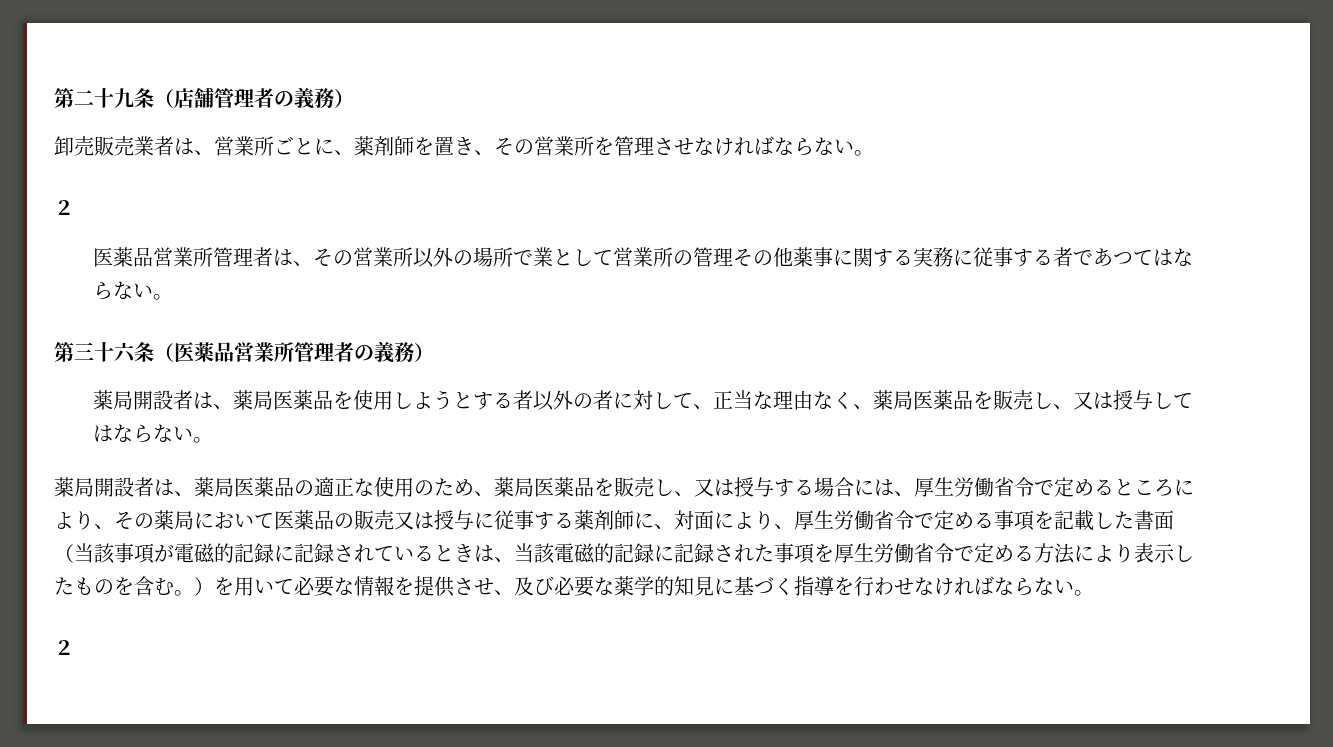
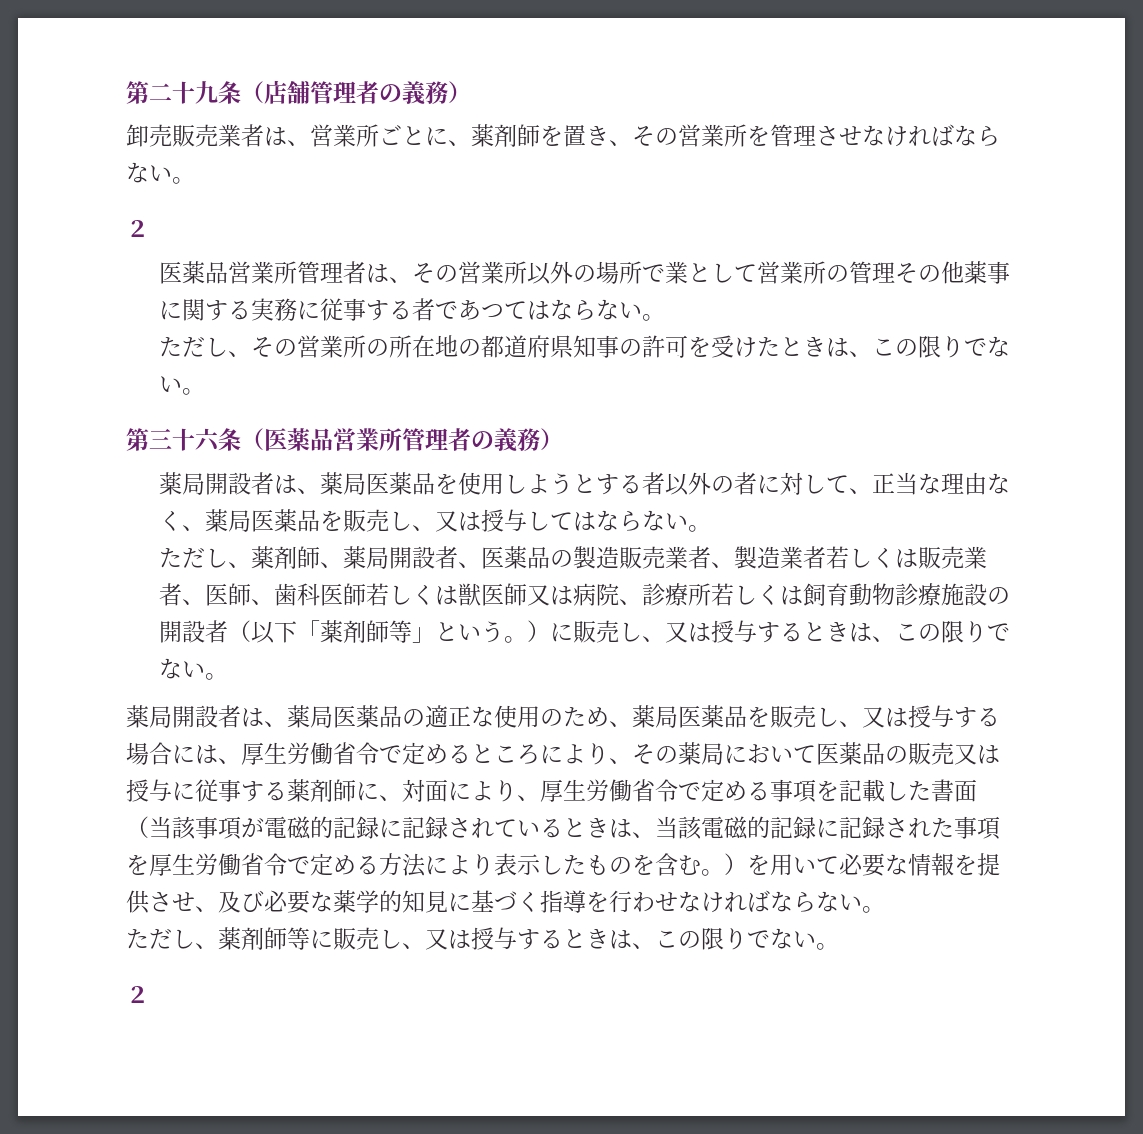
+ ただし、その営業所の所在地の都道府県知事の許可を受けたときは、この限りでない。
+ ただし、薬剤師、薬局開設者、医薬品の製造販売業者、製造業者若しくは販売業者、医師、歯科医師若しくは獣医師又は病院、診療所若しくは飼育動物診療施設の開設者（以下「薬剤師等」という。）に販売し、又は授与するときは、この限りでない。
+ ただし、薬剤師等に販売し、又は授与するときは、この限りでない。

